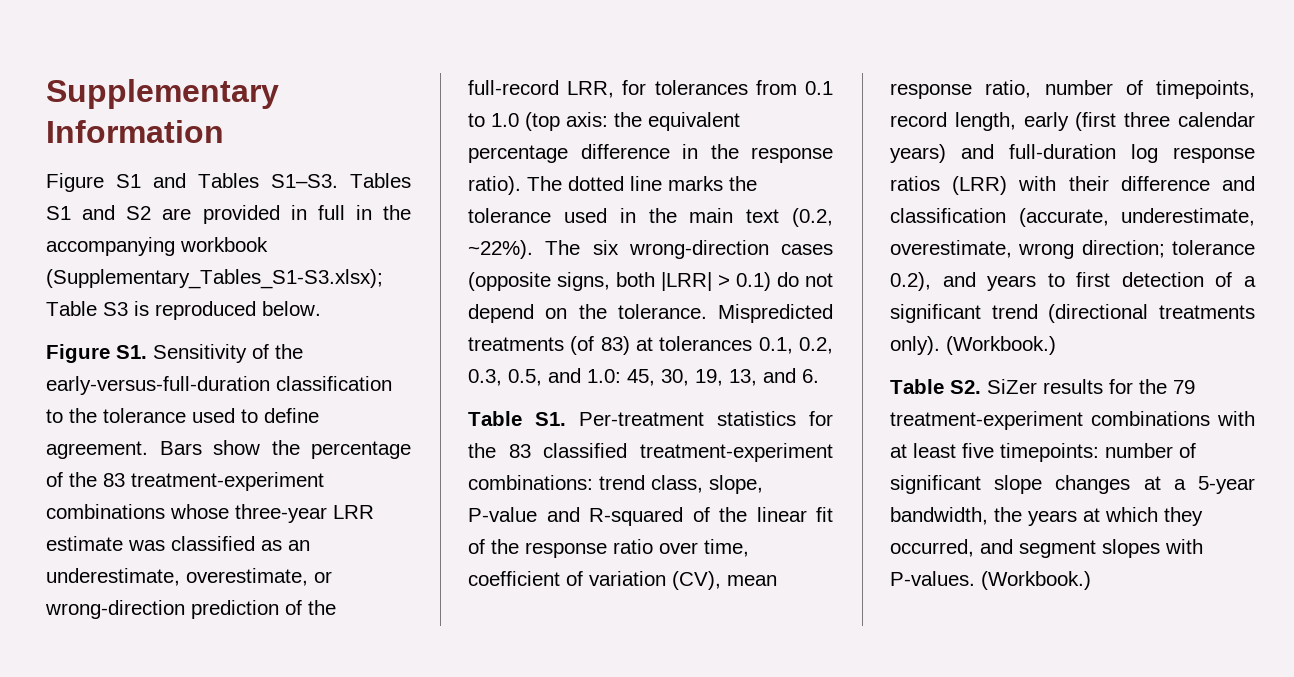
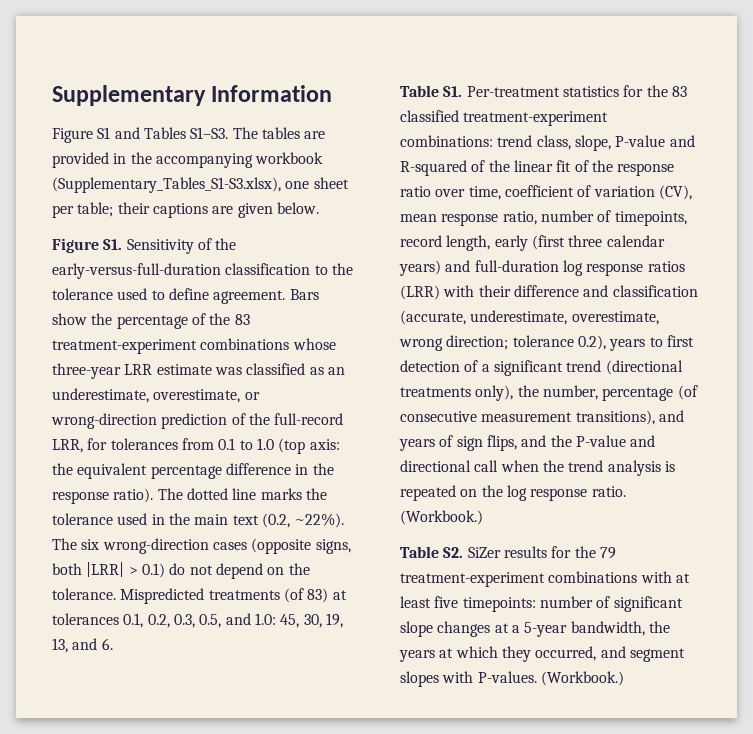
- Tables S1 and S2 are provided in full in the accompanying workbook (Supplementary_Tables_S1-S3.xlsx); Table S3 is reproduced below.
+ The tables are provided in the accompanying workbook (Supplementary_Tables_S1-S3.xlsx), one sheet per table; their captions are given below.
- tolerance 0.2), and years to first detection of a significant trend (directional treatments only).
+ tolerance 0.2), years to first detection of a significant trend (directional treatments only), the number, percentage (of consecutive measurement transitions), and years of sign flips, and the P-value and directional call when the trend analysis is repeated on the log response ratio.

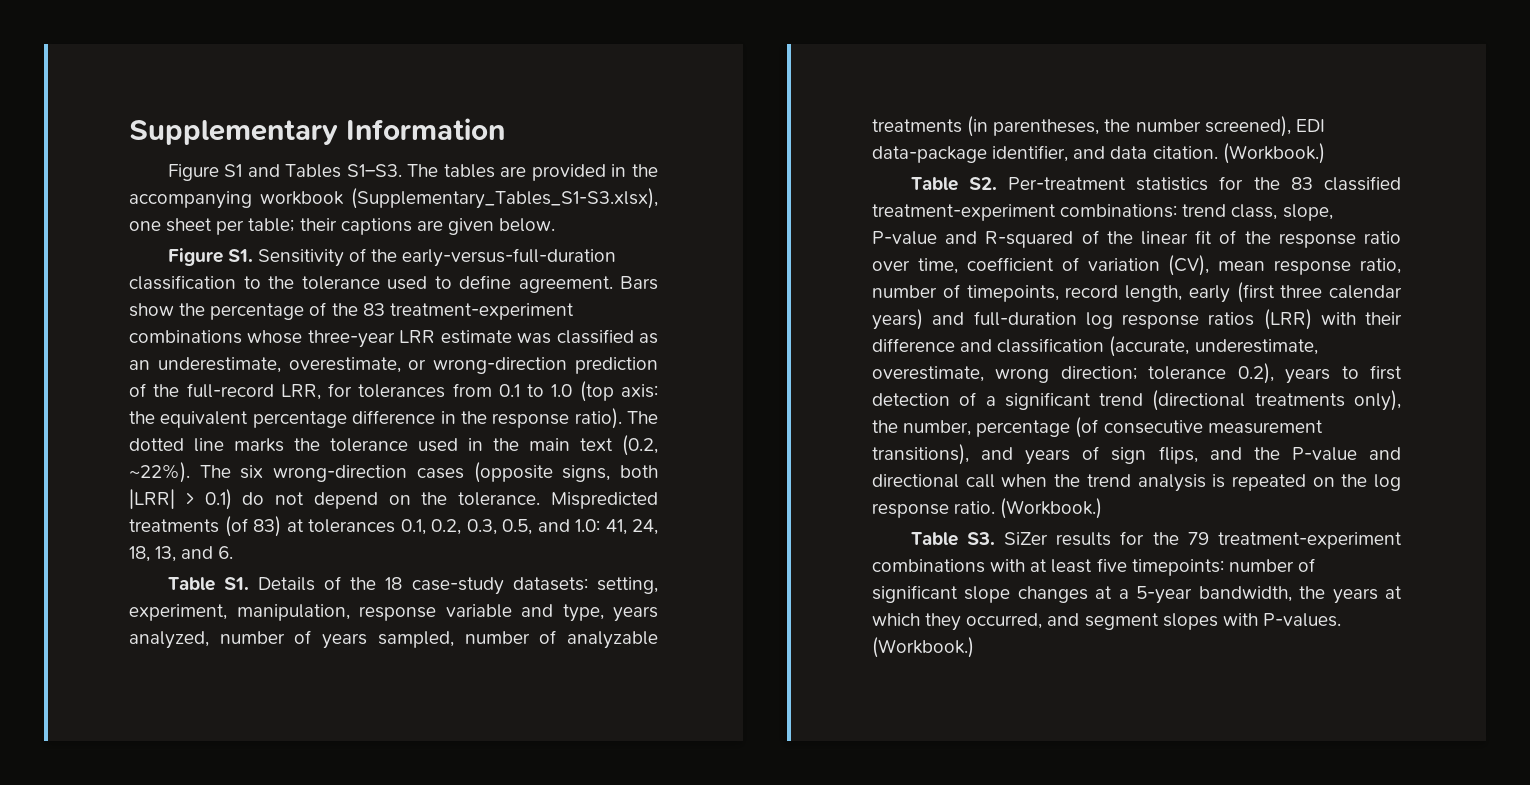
- Mispredicted treatments (of 83) at tolerances 0.1, 0.2, 0.3, 0.5, and 1.0: 45, 30, 19, 13, and 6.
+ Mispredicted treatments (of 83) at tolerances 0.1, 0.2, 0.3, 0.5, and 1.0: 41, 24, 18, 13, and 6.
- Table S1. Per-treatment statistics for the 83 classified treatment-experiment combinations:
+ Table S1. Details of the 18 case-study datasets: setting, experiment, manipulation, response variable and type, years analyzed, number of years sampled, number of analyzable treatments (in parentheses, the number screened), EDI data-package identifier, and data citation. (Workbook.)
+ Table S2. Per-treatment statistics for the 83 classified treatment-experiment combinations:
- Table S2. SiZer results for the 79 treatment-experiment combinations with at least five timepoints: number of significant slope changes at a 5-year bandwidth, the years at which they occurred, and segment slopes with P-values.
+ Table S3. SiZer results for the 79 treatment-experiment combinations with at least five timepoints: number of significant slope changes at a 5-year bandwidth, the years at which they occurred, and segment slopes with P-values.

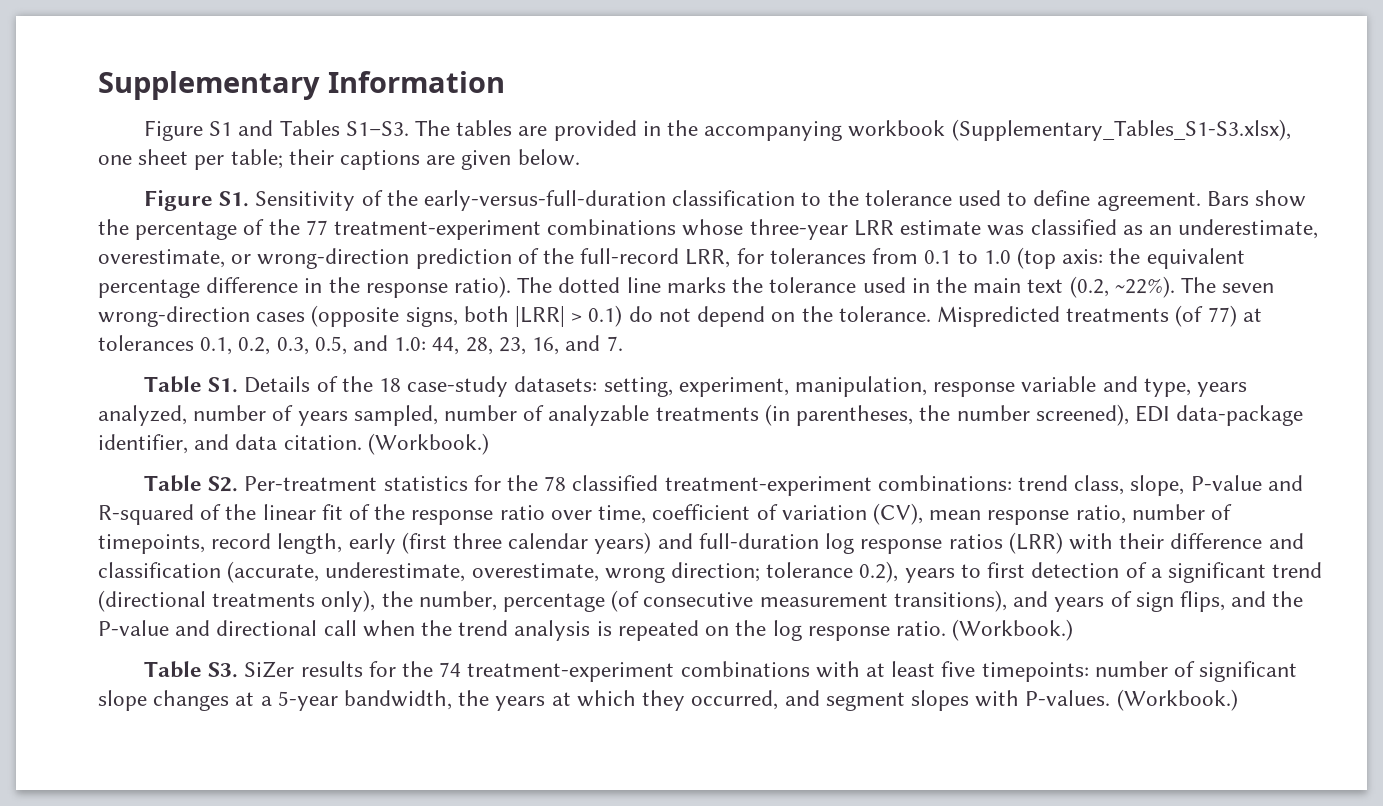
- Bars show the percentage of the 83 treatment-experiment combinations whose three-year LRR estimate was classified as an underestimate, overestimate, or wrong-direction prediction of the full-record LRR, for tolerances from 0.1 to 1.0 (top axis: the equivalent percentage difference in the response ratio).
+ Bars show the percentage of the 77 treatment-experiment combinations whose three-year LRR estimate was classified as an underestimate, overestimate, or wrong-direction prediction of the full-record LRR, for tolerances from 0.1 to 1.0 (top axis: the equivalent percentage difference in the response ratio).
- The six wrong-direction cases (opposite signs, both |LRR| > 0.1) do not depend on the tolerance.
+ The seven wrong-direction cases (opposite signs, both |LRR| > 0.1) do not depend on the tolerance.
- Mispredicted treatments (of 83) at tolerances 0.1, 0.2, 0.3, 0.5, and 1.0: 41, 24, 18, 13, and 6.
+ Mispredicted treatments (of 77) at tolerances 0.1, 0.2, 0.3, 0.5, and 1.0: 44, 28, 23, 16, and 7.
- Table S2. Per-treatment statistics for the 83 classified treatment-experiment combinations:
+ Table S2. Per-treatment statistics for the 78 classified treatment-experiment combinations:
- Table S3. SiZer results for the 79 treatment-experiment combinations with at least five timepoints: number of significant slope changes at a 5-year bandwidth, the years at which they occurred, and segment slopes with P-values.
+ Table S3. SiZer results for the 74 treatment-experiment combinations with at least five timepoints: number of significant slope changes at a 5-year bandwidth, the years at which they occurred, and segment slopes with P-values.

